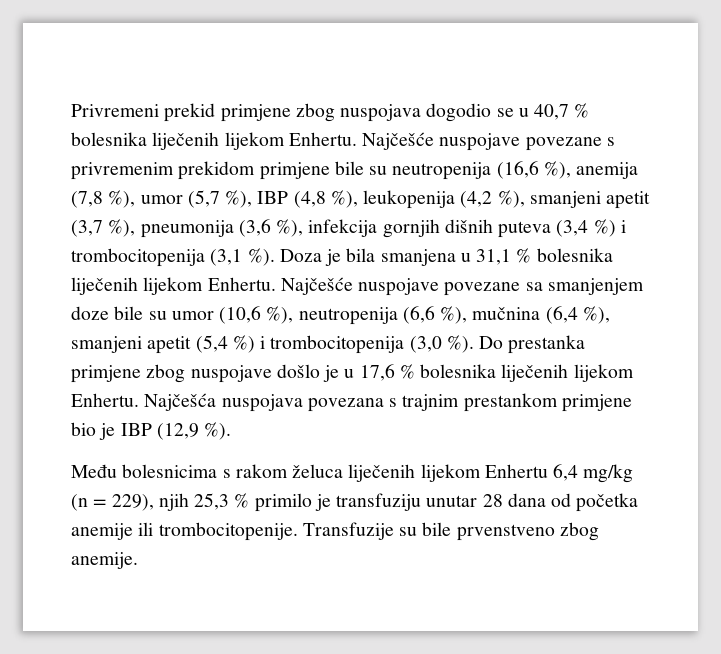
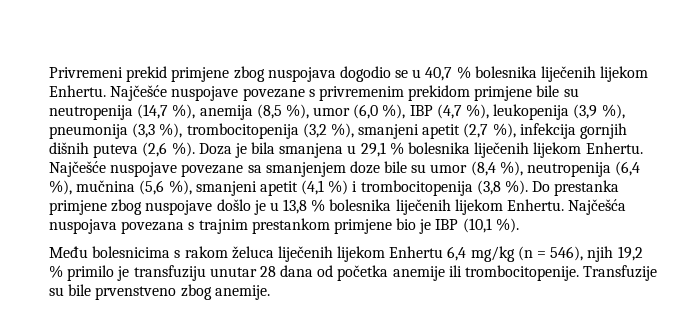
- Najčešće nuspojave povezane s privremenim prekidom primjene bile su neutropenija (16,6 %), anemija (7,8 %), umor (5,7 %), IBP (4,8 %), leukopenija (4,2 %), smanjeni apetit (3,7 %), pneumonija (3,6 %), infekcija gornjih dišnih puteva (3,4 %) i trombocitopenija (3,1 %).
+ Najčešće nuspojave povezane s privremenim prekidom primjene bile su neutropenija (14,7 %), anemija (8,5 %), umor (6,0 %), IBP (4,7 %), leukopenija (3,9 %), pneumonija (3,3 %), trombocitopenija (3,2 %), smanjeni apetit (2,7 %), infekcija gornjih dišnih puteva (2,6 %).
- Doza je bila smanjena u 31,1 % bolesnika liječenih lijekom Enhertu.
+ Doza je bila smanjena u 29,1 % bolesnika liječenih lijekom Enhertu.
- Najčešće nuspojave povezane sa smanjenjem doze bile su umor (10,6 %), neutropenija (6,6 %), mučnina (6,4 %), smanjeni apetit (5,4 %) i trombocitopenija (3,0 %).
+ Najčešće nuspojave povezane sa smanjenjem doze bile su umor (8,4 %), neutropenija (6,4 %), mučnina (5,6 %), smanjeni apetit (4,1 %) i trombocitopenija (3,8 %).
- Do prestanka primjene zbog nuspojave došlo je u 17,6 % bolesnika liječenih lijekom Enhertu.
+ Do prestanka primjene zbog nuspojave došlo je u 13,8 % bolesnika liječenih lijekom Enhertu.
- Najčešća nuspojava povezana s trajnim prestankom primjene bio je IBP (12,9 %).
+ Najčešća nuspojava povezana s trajnim prestankom primjene bio je IBP (10,1 %).
- Među bolesnicima s rakom želuca liječenih lijekom Enhertu 6,4 mg/kg (n = 229), njih 25,3 % primilo je transfuziju unutar 28 dana od početka anemije ili trombocitopenije.
+ Među bolesnicima s rakom želuca liječenih lijekom Enhertu 6,4 mg/kg (n = 546), njih 19,2 % primilo je transfuziju unutar 28 dana od početka anemije ili trombocitopenije.

